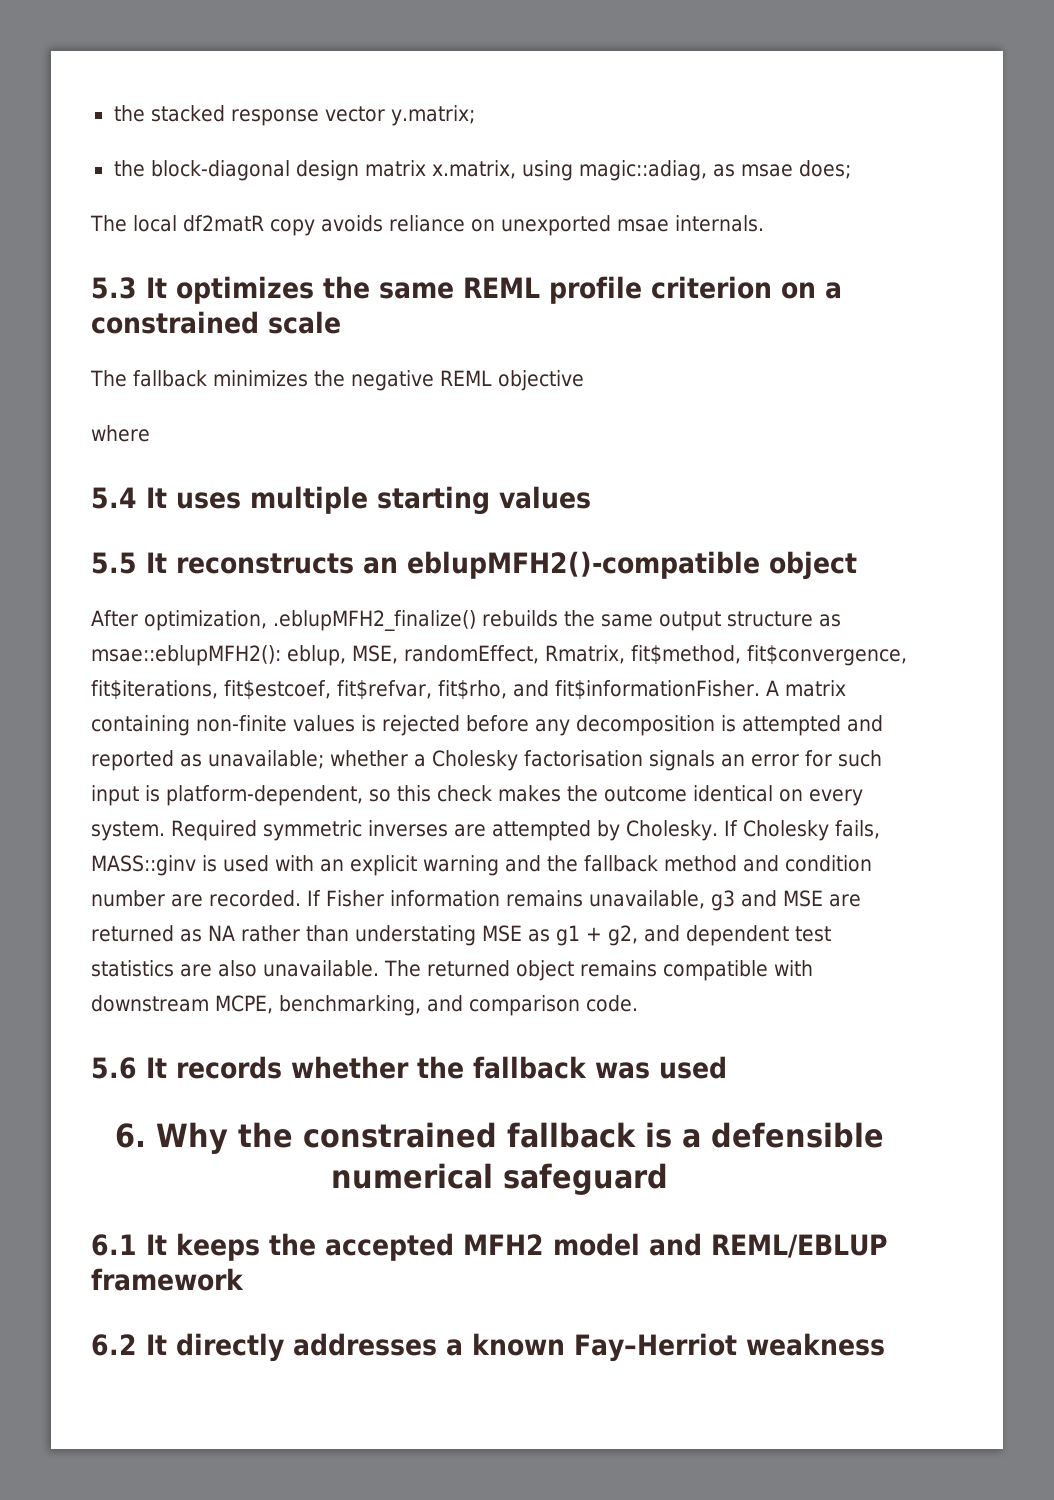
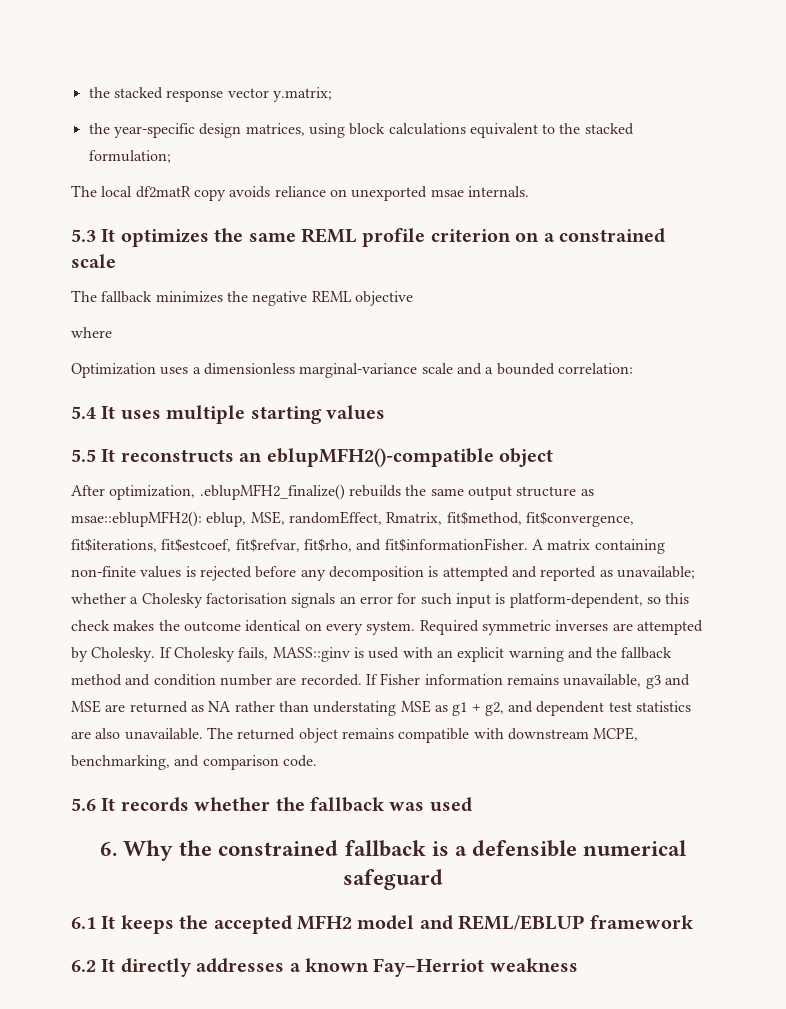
- the block-diagonal design matrix x.matrix, using magic::adiag, as msae does;
+ the year-specific design matrices, using block calculations equivalent to the stacked formulation;
+ Optimization uses a dimensionless marginal-variance scale and a bounded correlation:

